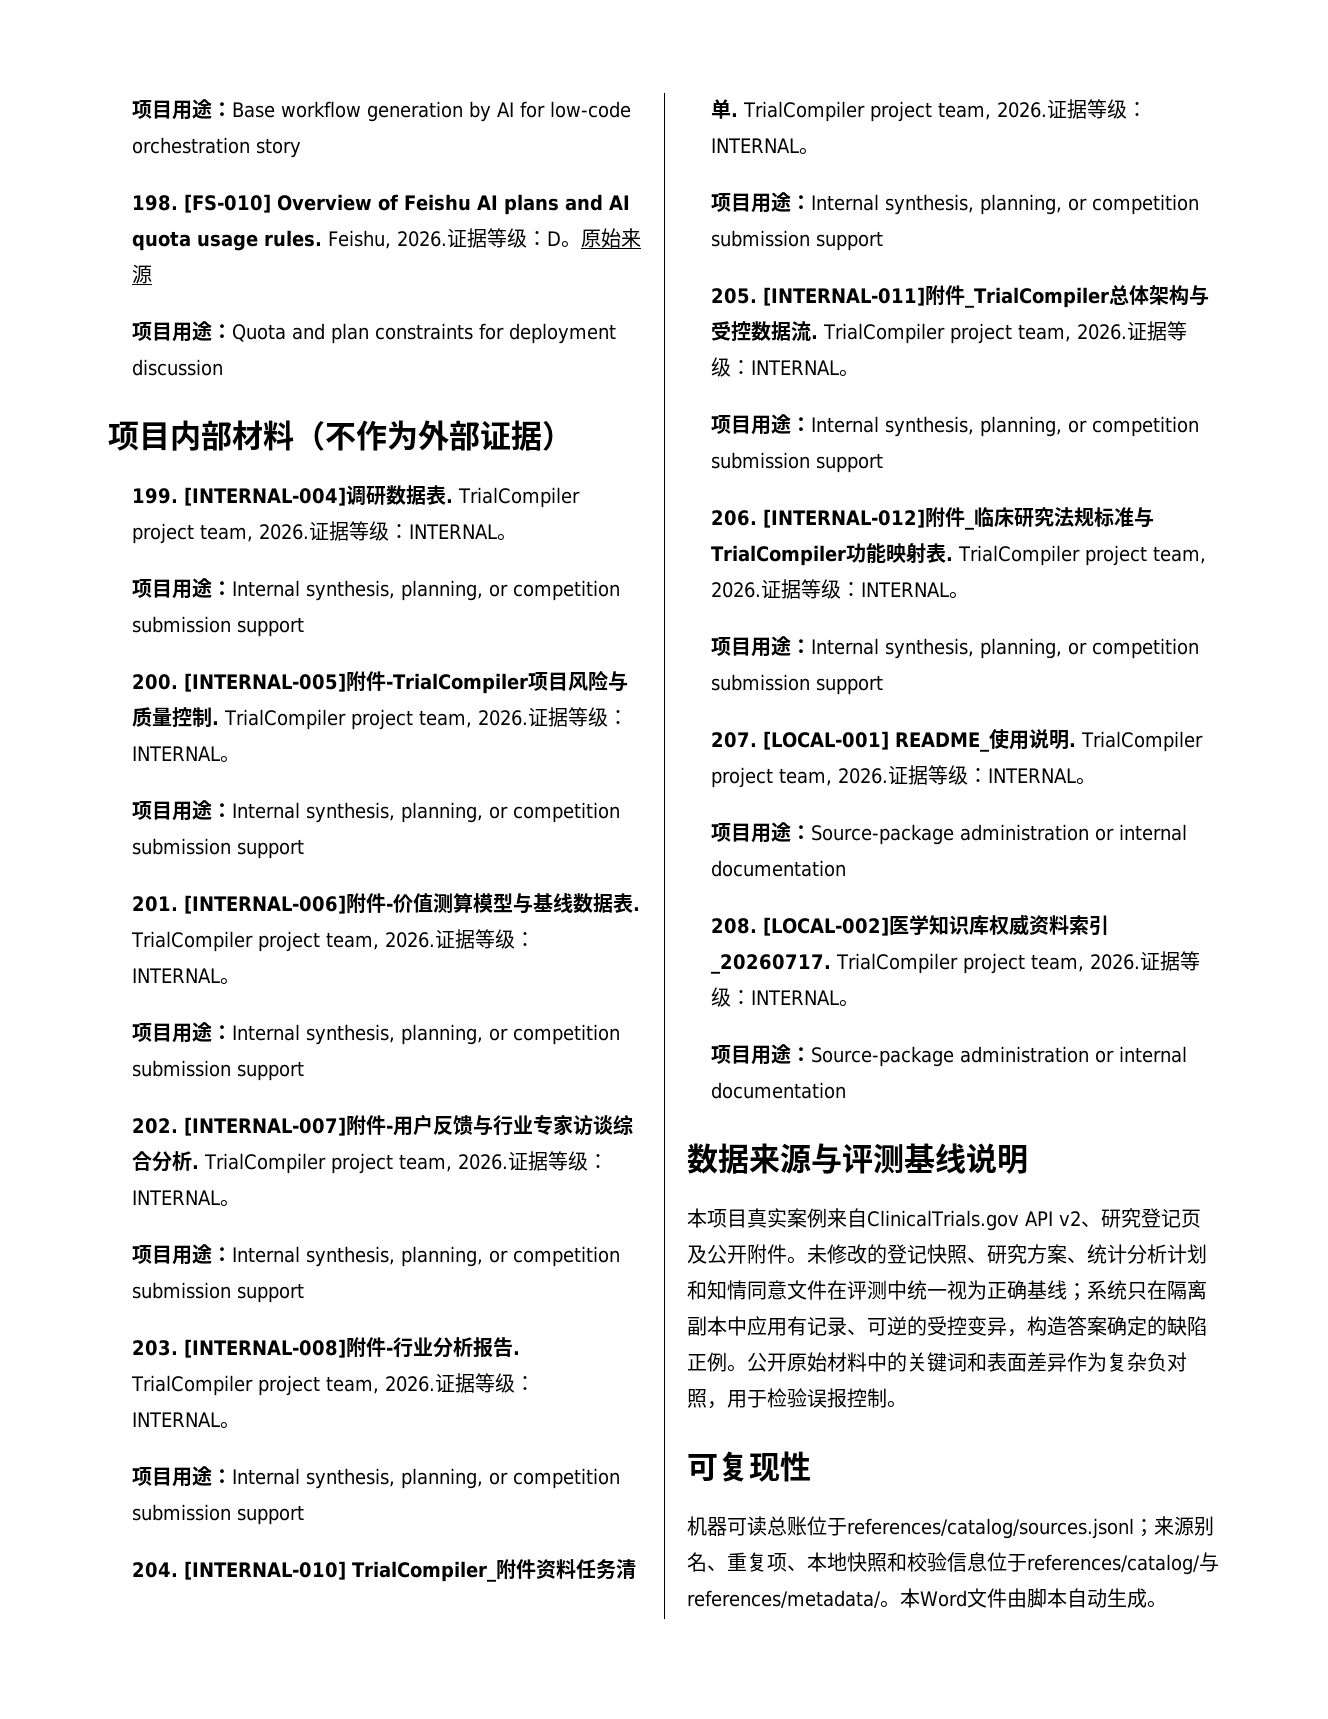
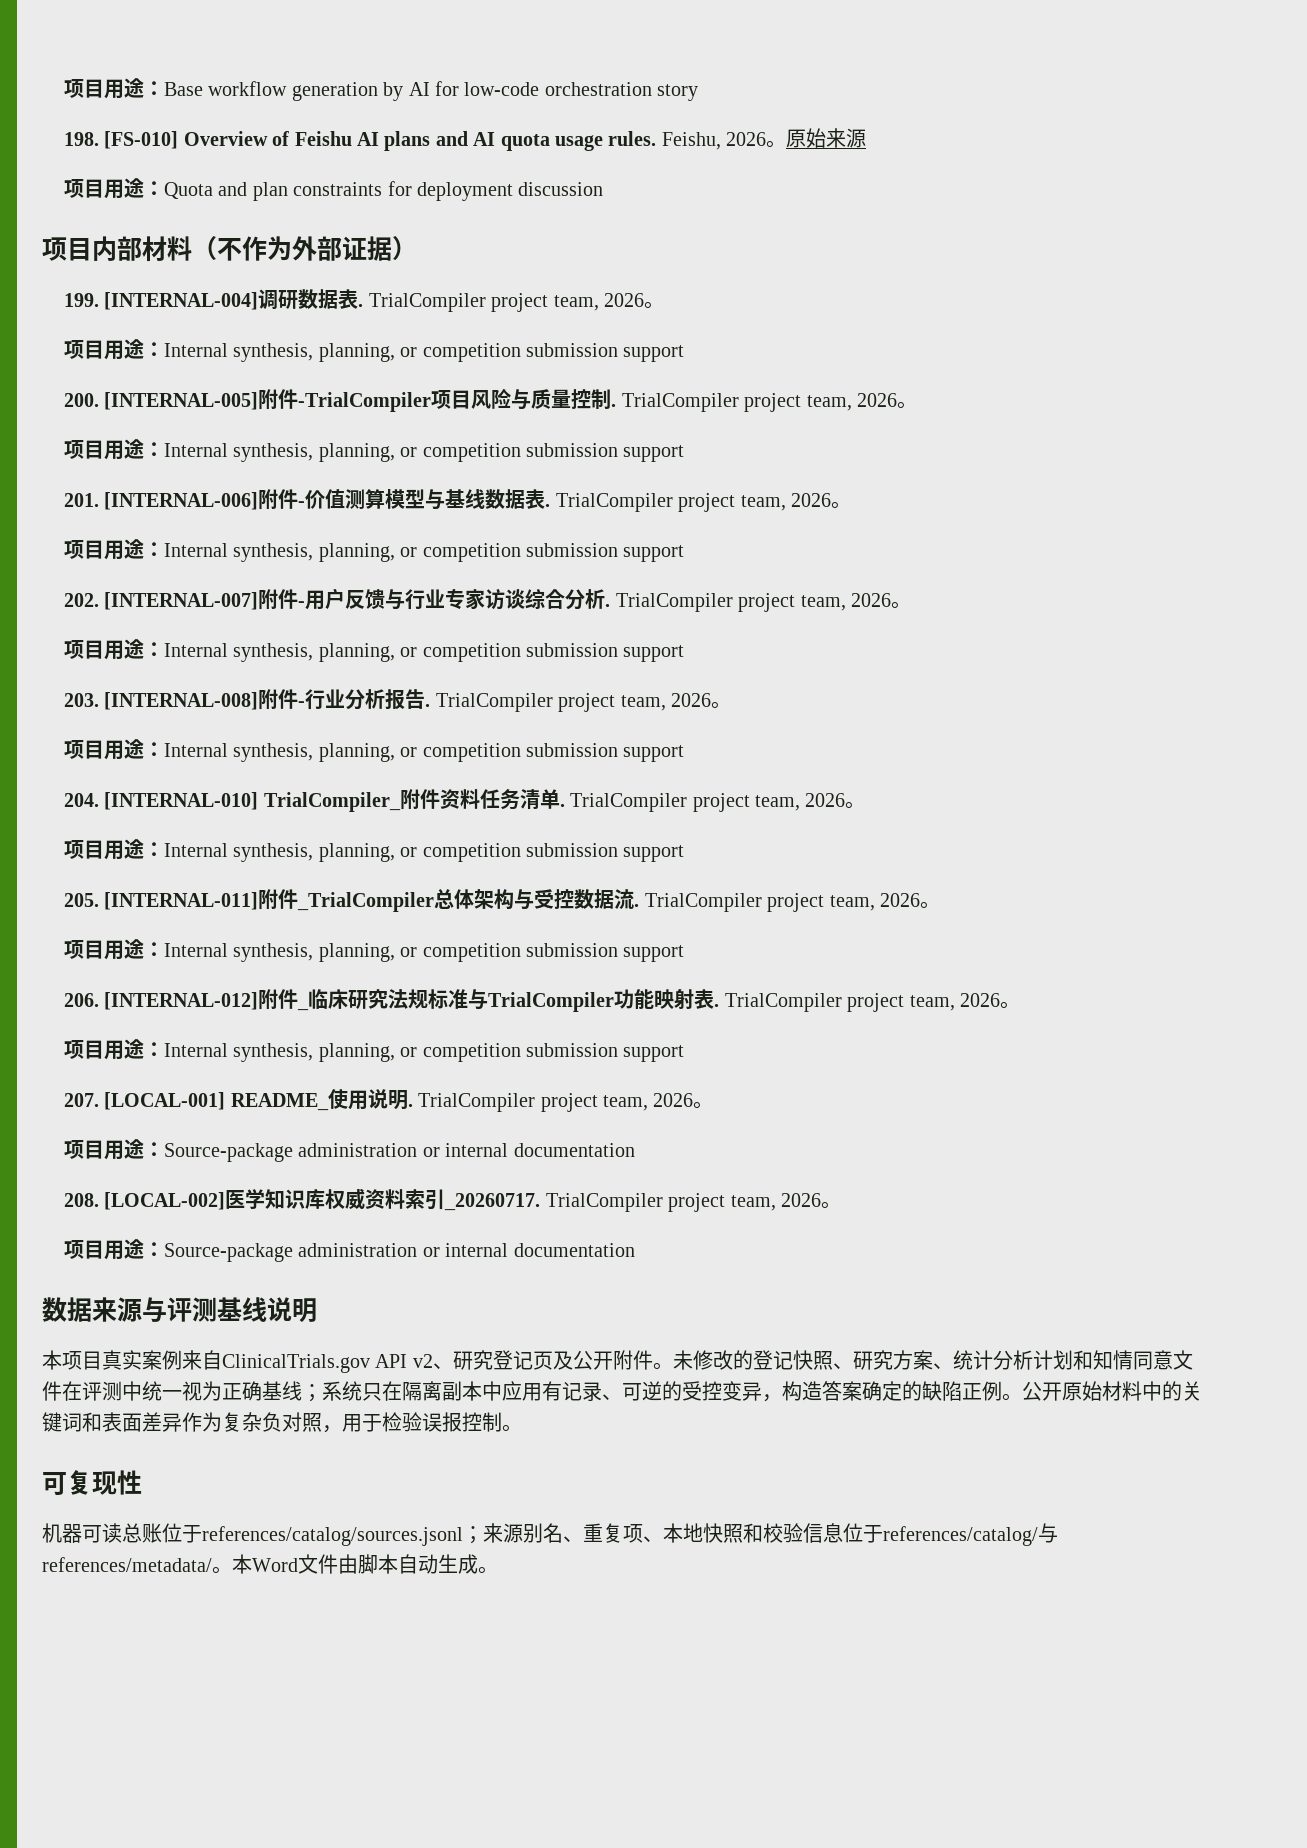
- Feishu, 2026.证据等级：D。
+ Feishu, 2026。
- 199. [INTERNAL-004]调研数据表. TrialCompiler project team, 2026.证据等级：INTERNAL。
+ 199. [INTERNAL-004]调研数据表. TrialCompiler project team, 2026。
- 200. [INTERNAL-005]附件-TrialCompiler项目风险与质量控制. TrialCompiler project team, 2026.证据等级：INTERNAL。
+ 200. [INTERNAL-005]附件-TrialCompiler项目风险与质量控制. TrialCompiler project team, 2026。
- 201. [INTERNAL-006]附件-价值测算模型与基线数据表. TrialCompiler project team, 2026.证据等级：INTERNAL。
+ 201. [INTERNAL-006]附件-价值测算模型与基线数据表. TrialCompiler project team, 2026。
- 202. [INTERNAL-007]附件-用户反馈与行业专家访谈综合分析. TrialCompiler project team, 2026.证据等级：INTERNAL。
+ 202. [INTERNAL-007]附件-用户反馈与行业专家访谈综合分析. TrialCompiler project team, 2026。
- 203. [INTERNAL-008]附件-行业分析报告. TrialCompiler project team, 2026.证据等级：INTERNAL。
+ 203. [INTERNAL-008]附件-行业分析报告. TrialCompiler project team, 2026。
- 204. [INTERNAL-010] TrialCompiler_附件资料任务清单. TrialCompiler project team, 2026.证据等级：INTERNAL。
+ 204. [INTERNAL-010] TrialCompiler_附件资料任务清单. TrialCompiler project team, 2026。
- 205. [INTERNAL-011]附件_TrialCompiler总体架构与受控数据流. TrialCompiler project team, 2026.证据等级：INTERNAL。
+ 205. [INTERNAL-011]附件_TrialCompiler总体架构与受控数据流. TrialCompiler project team, 2026。
- 206. [INTERNAL-012]附件_临床研究法规标准与TrialCompiler功能映射表. TrialCompiler project team, 2026.证据等级：INTERNAL。
+ 206. [INTERNAL-012]附件_临床研究法规标准与TrialCompiler功能映射表. TrialCompiler project team, 2026。
- 207. [LOCAL-001] README_使用说明. TrialCompiler project team, 2026.证据等级：INTERNAL。
+ 207. [LOCAL-001] README_使用说明. TrialCompiler project team, 2026。
- 208. [LOCAL-002]医学知识库权威资料索引_20260717. TrialCompiler project team, 2026.证据等级：INTERNAL。
+ 208. [LOCAL-002]医学知识库权威资料索引_20260717. TrialCompiler project team, 2026。

